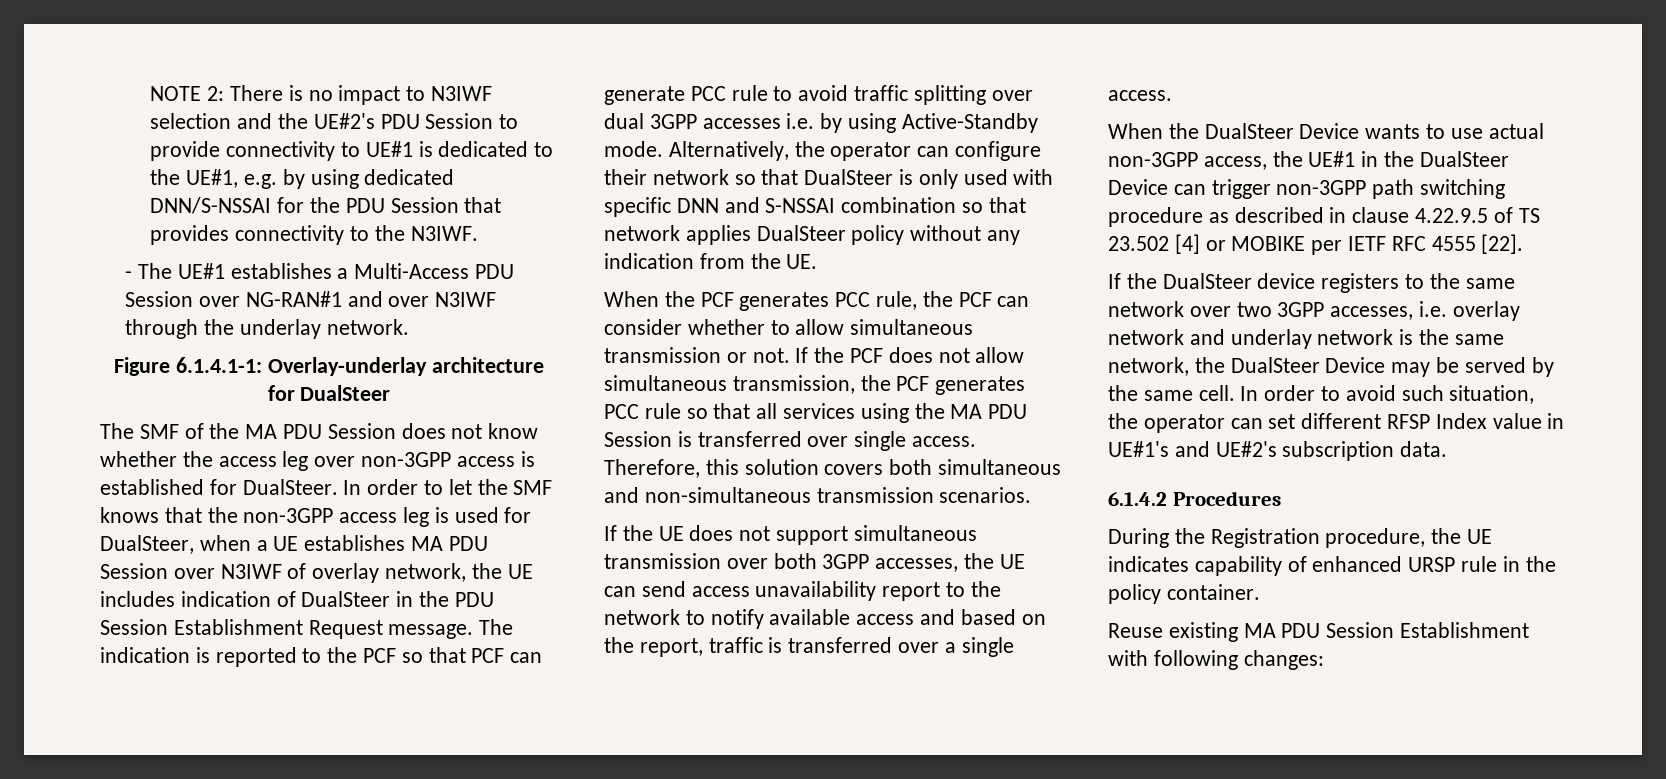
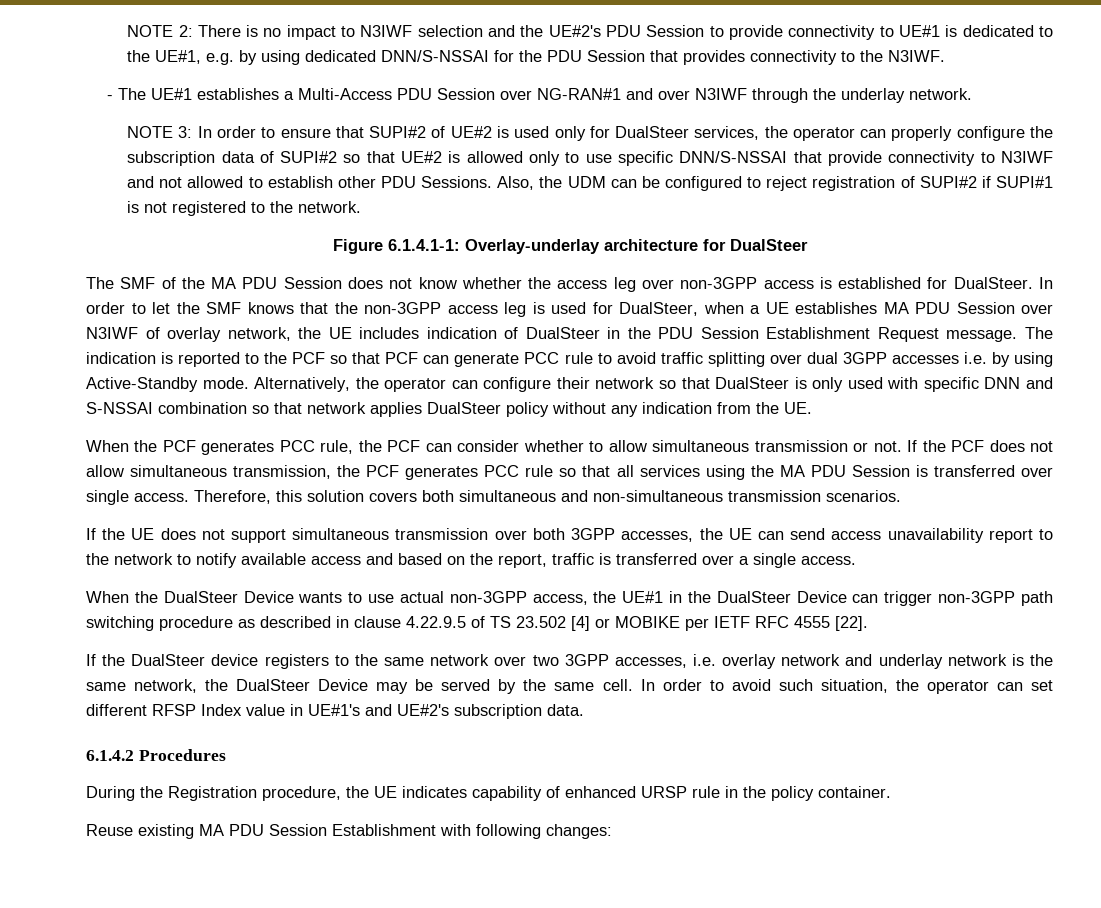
+ NOTE 3: In order to ensure that SUPI#2 of UE#2 is used only for DualSteer services, the operator can properly configure the subscription data of SUPI#2 so that UE#2 is allowed only to use specific DNN/S-NSSAI that provide connectivity to N3IWF and not allowed to establish other PDU Sessions. Also, the UDM can be configured to reject registration of SUPI#2 if SUPI#1 is not registered to the network.

